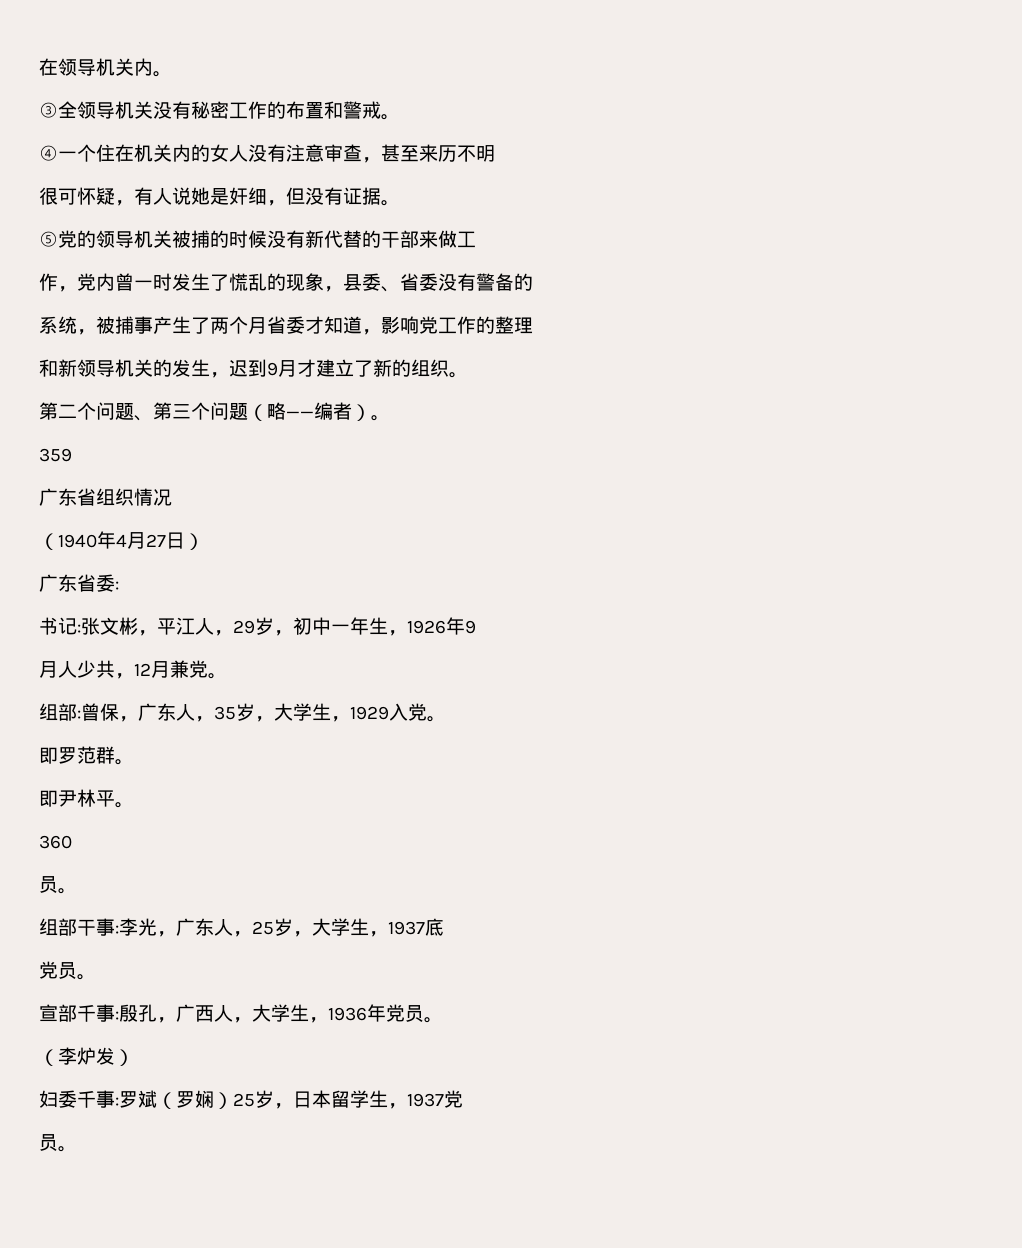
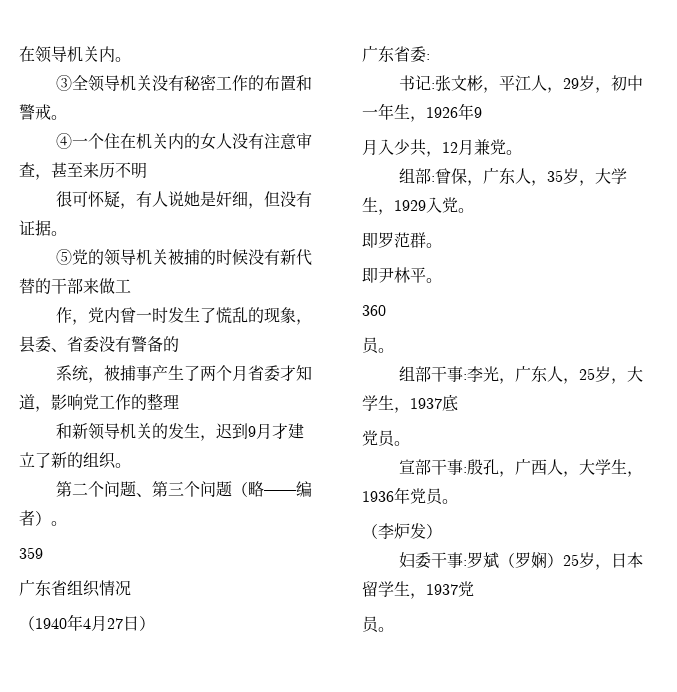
- 月人少共，12月兼党。
+ 月入少共，12月兼党。
- 宣部千事:殷孔，广西人，大学生，1936年党员。
+ 宣部干事:殷孔，广西人，大学生，1936年党员。
- 妇委千事:罗斌（罗娴）25岁，日本留学生，1937党
+ 妇委干事:罗斌（罗娴）25岁，日本留学生，1937党

